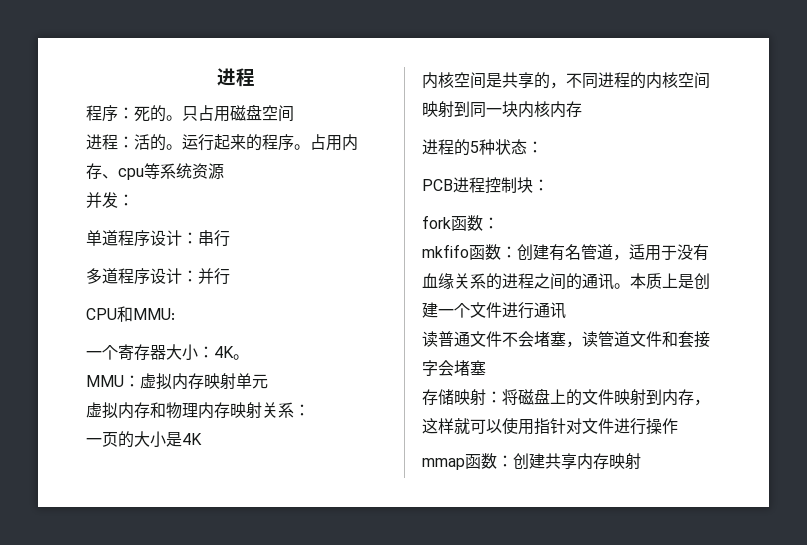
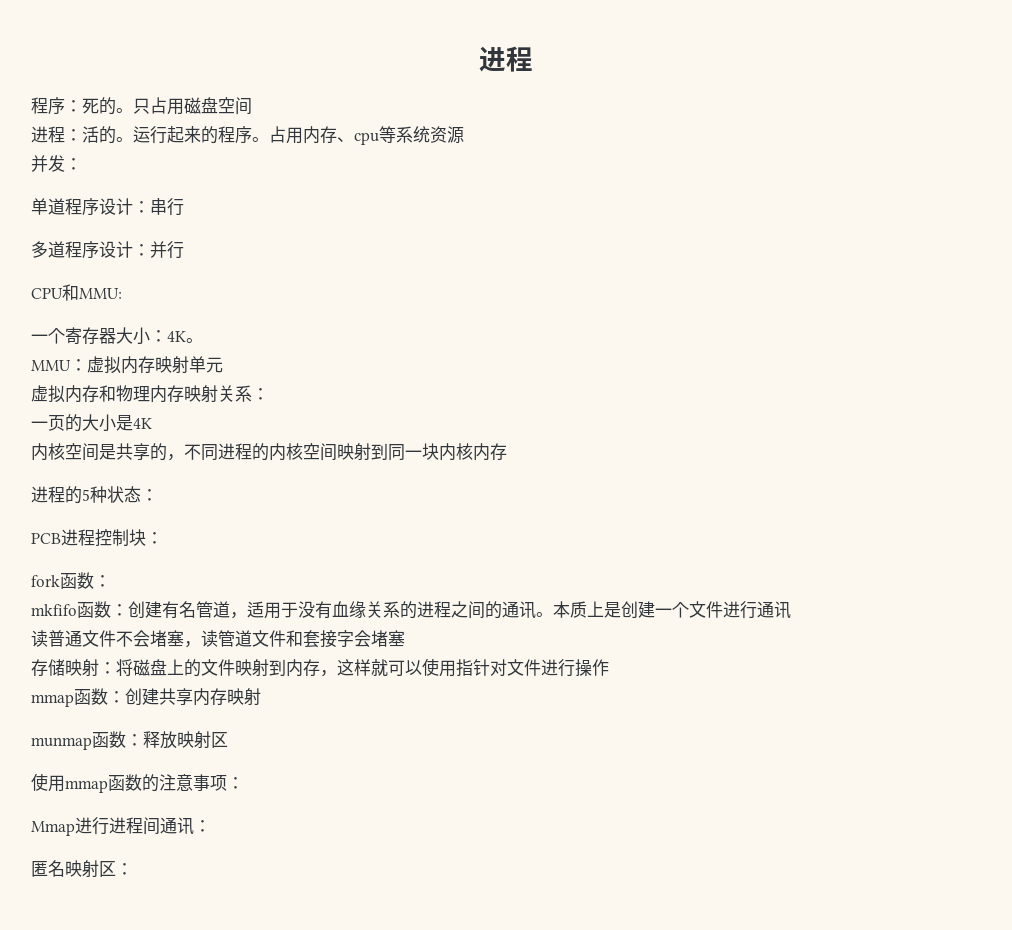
+ munmap函数：释放映射区
+ 使用mmap函数的注意事项：
+ Mmap进行进程间通讯：
+ 匿名映射区：

